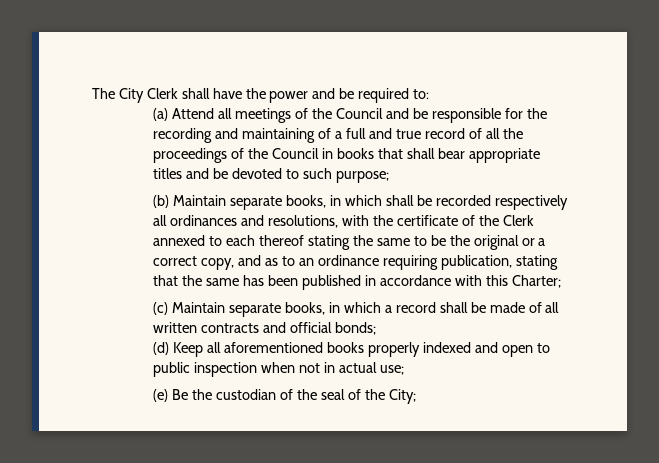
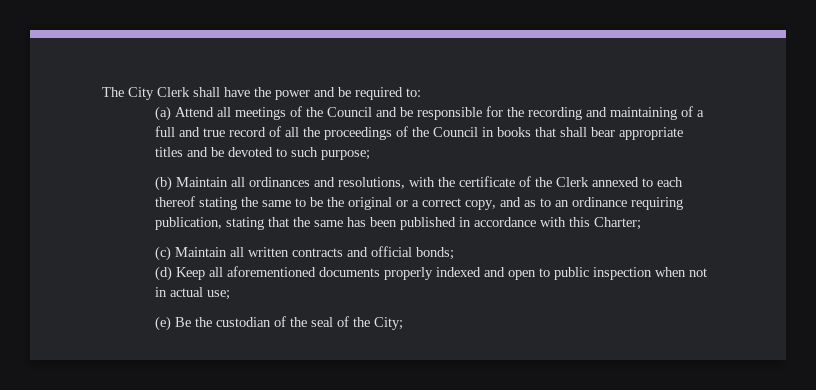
- (b) Maintain separate books, in which shall be recorded respectively all ordinances and resolutions, with the certificate of the Clerk annexed to each thereof stating the same to be the original or a correct copy, and as to an ordinance requiring publication, stating that the same has been published in accordance with this Charter;
+ (b) Maintain all ordinances and resolutions, with the certificate of the Clerk annexed to each thereof stating the same to be the original or a correct copy, and as to an ordinance requiring publication, stating that the same has been published in accordance with this Charter;
- (c) Maintain separate books, in which a record shall be made of all written contracts and official bonds;
+ (c) Maintain all written contracts and official bonds;
- (d) Keep all aforementioned books properly indexed and open to public inspection when not in actual use;
+ (d) Keep all aforementioned documents properly indexed and open to public inspection when not in actual use;

